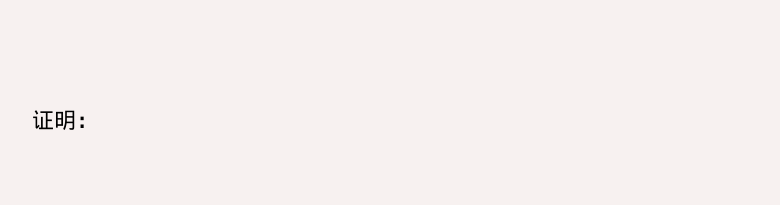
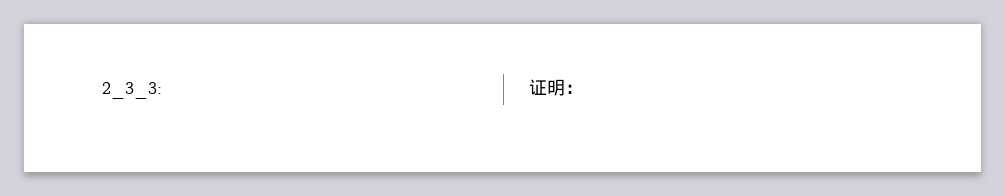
+ 2_3_3:

